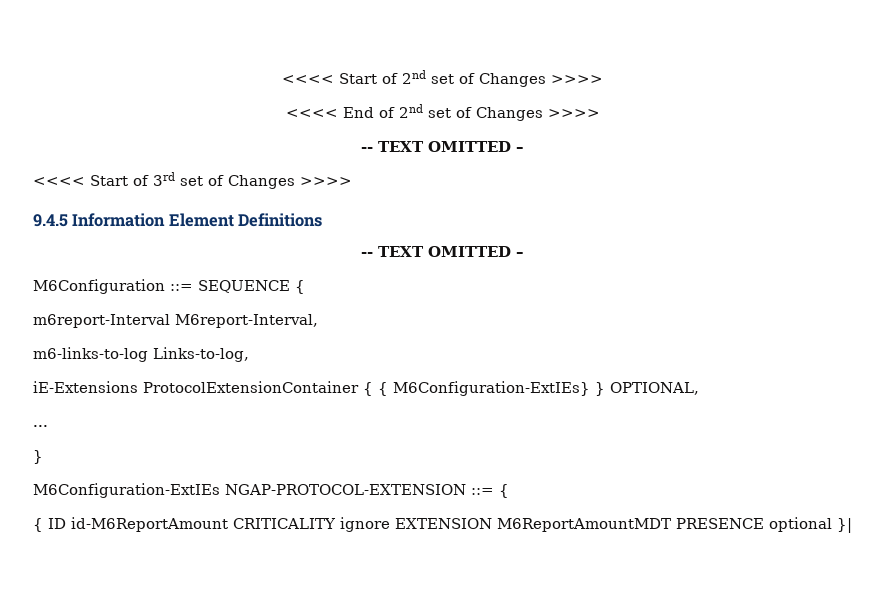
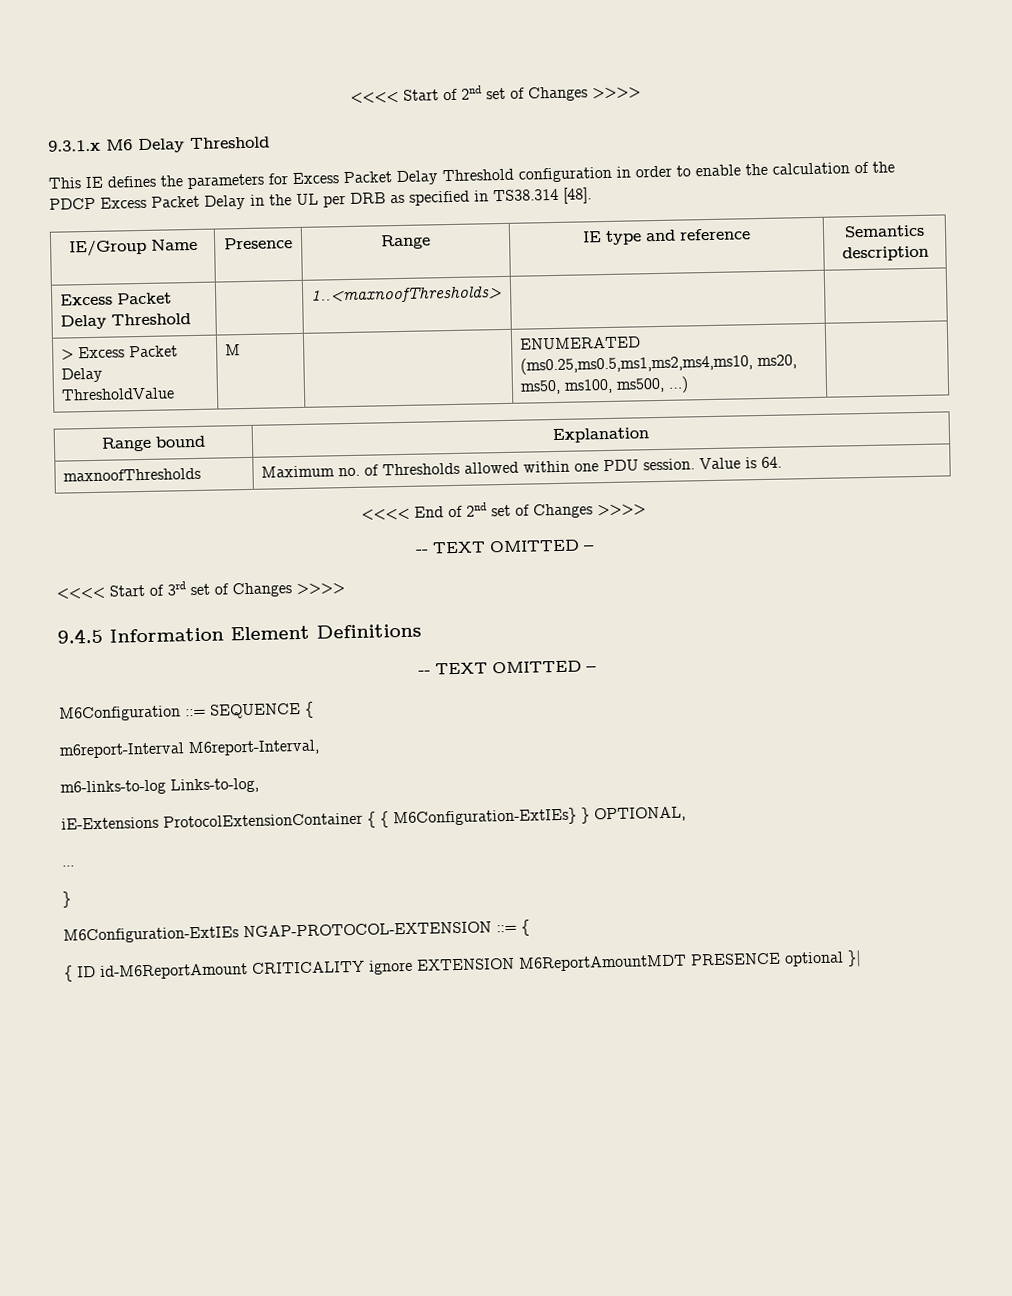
+ 9.3.1.x M6 Delay Threshold
+ This IE defines the parameters for Excess Packet Delay Threshold configuration in order to enable the calculation of the PDCP Excess Packet Delay in the UL per DRB as specified in TS38.314 [48].
+ IE/Group Name | Presence | Range | IE type and reference | Semantics description
+ Excess Packet Delay Threshold | | 1..<maxnoofThresholds> | |
+ > Excess Packet Delay ThresholdValue | M | | ENUMERATED (ms0.25,ms0.5,ms1,ms2,ms4,ms10, ms20, ms50, ms100, ms500, …) |
+ Range bound | Explanation
+ maxnoofThresholds | Maximum no. of Thresholds allowed within one PDU session. Value is 64.

